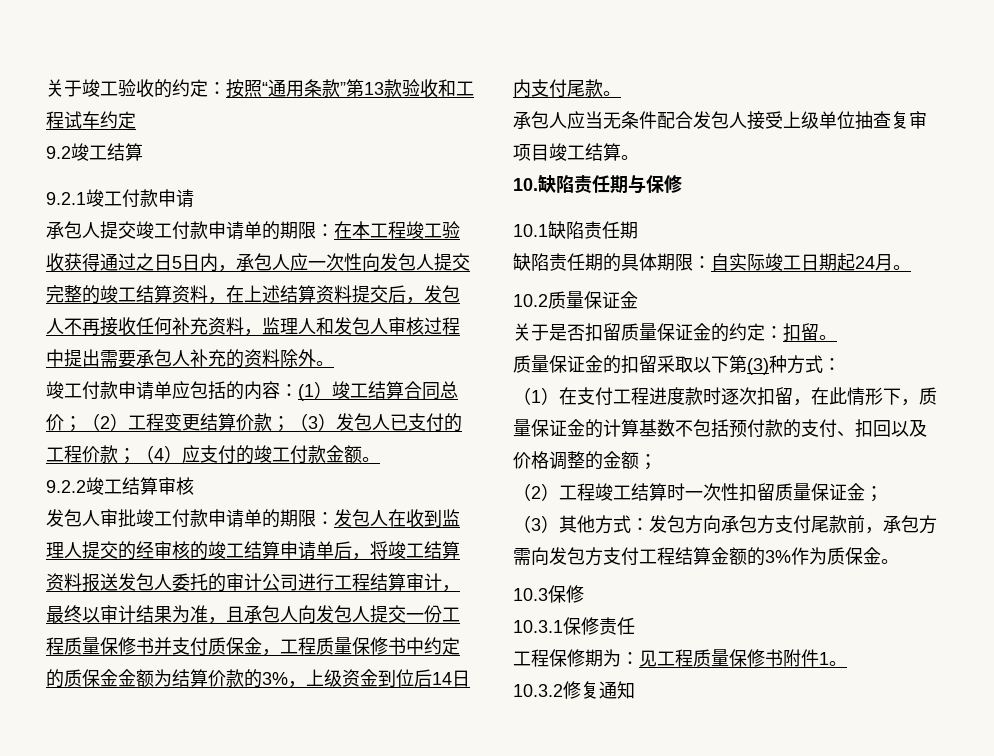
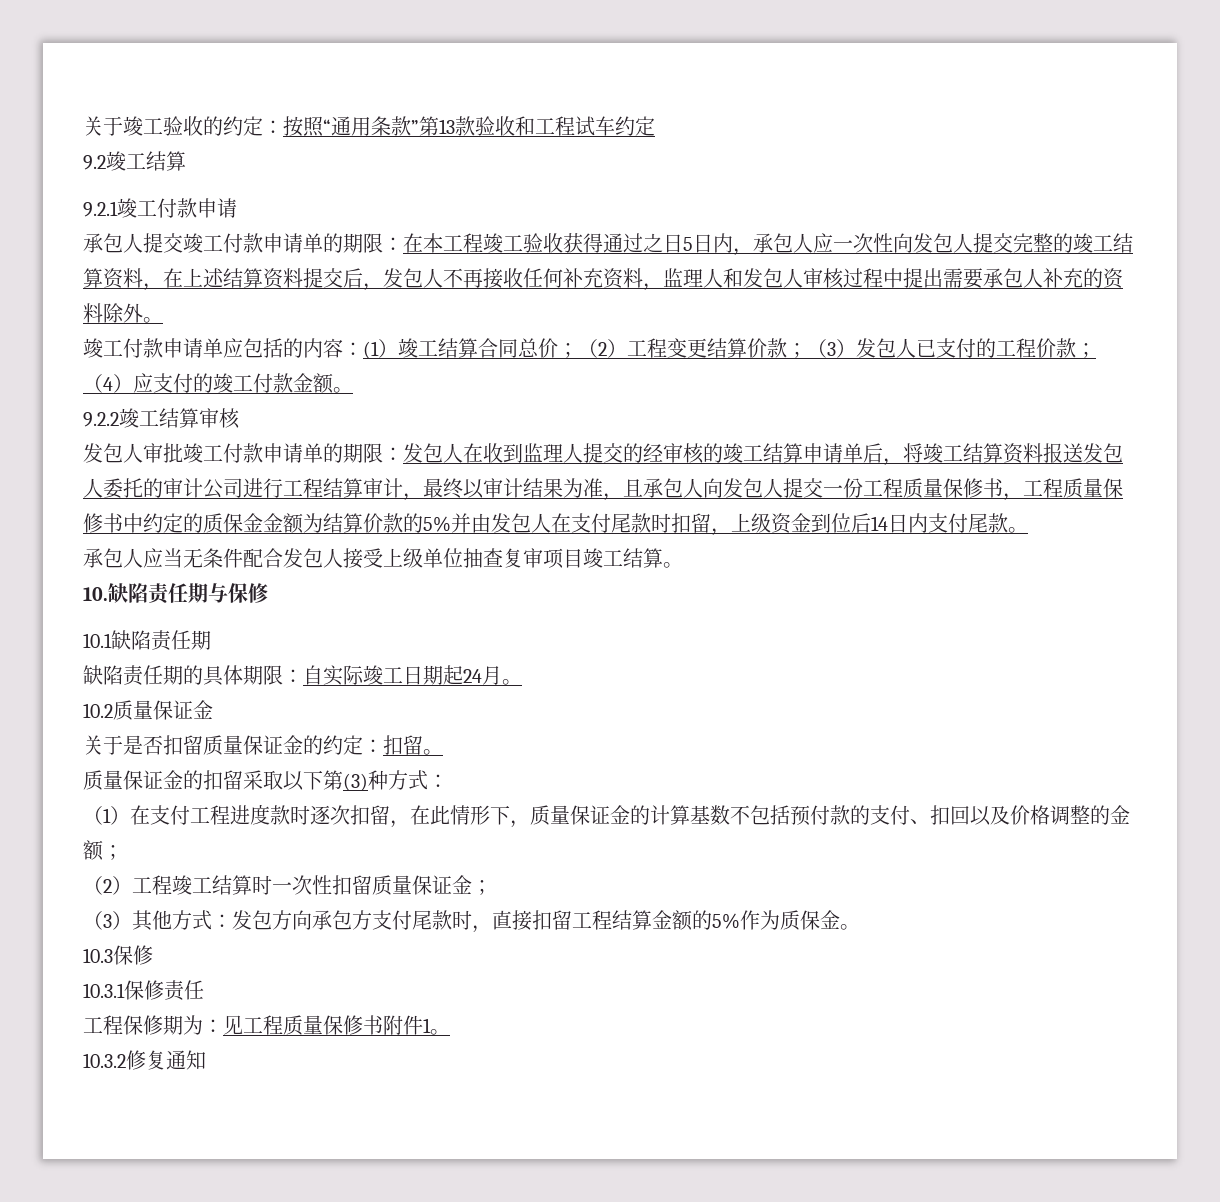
- 发包人在收到监理人提交的经审核的竣工结算申请单后，将竣工结算资料报送发包人委托的审计公司进行工程结算审计，最终以审计结果为准，且承包人向发包人提交一份工程质量保修书并支付质保金，工程质量保修书中约定的质保金金额为结算价款的3%，上级资金到位后14日内支付尾款。
+ 发包人在收到监理人提交的经审核的竣工结算申请单后，将竣工结算资料报送发包人委托的审计公司进行工程结算审计，最终以审计结果为准，且承包人向发包人提交一份工程质量保修书，工程质量保修书中约定的质保金金额为结算价款的5%并由发包人在支付尾款时扣留，上级资金到位后14日内支付尾款。
- （3）其他方式：发包方向承包方支付尾款前，承包方需向发包方支付工程结算金额的3%作为质保金。
+ （3）其他方式：发包方向承包方支付尾款时，直接扣留工程结算金额的5%作为质保金。

